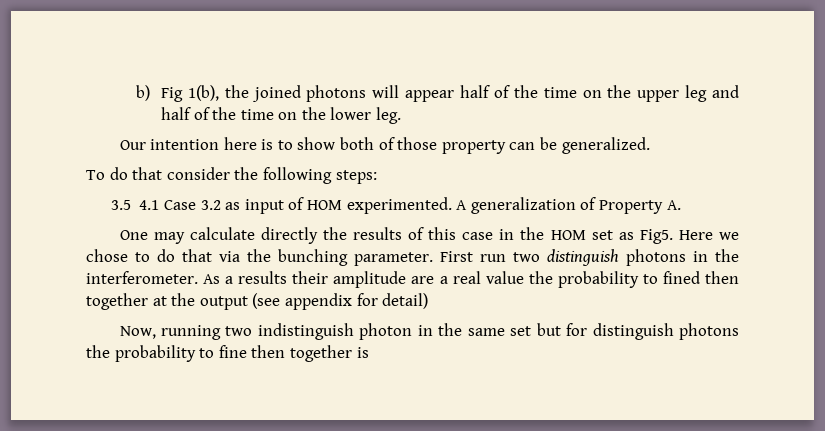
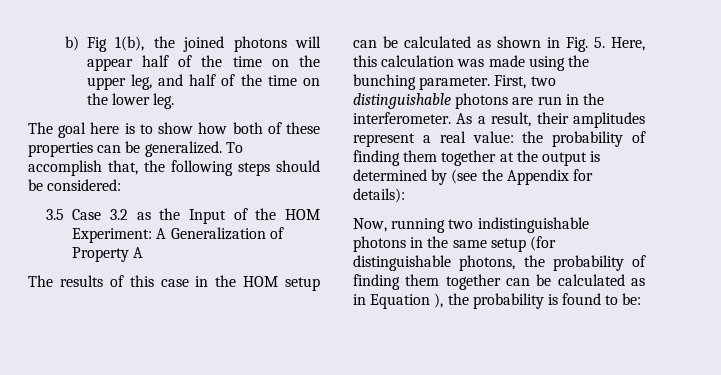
- b) Fig 1(b), the joined photons will appear half of the time on the upper leg and half of the time on the lower leg.
+ b) Fig 1(b), the joined photons will appear half of the time on the upper leg, and half of the time on the lower leg.
- Our intention here is to show both of those property can be generalized.
- To do that consider the following steps:
+ The goal here is to show how both of these properties can be generalized. To accomplish that, the following steps should be considered:
- 3.5 4.1 Case 3.2 as input of HOM experimented. A generalization of Property A.
- One may calculate directly the results of this case in the HOM set as Fig5. Here we chose to do that via the bunching parameter. First run two distinguish photons in the interferometer.
+ 3.5 Case 3.2 as the Input of the HOM Experiment: A Generalization of Property A
+ The results of this case in the HOM setup can be calculated as shown in Fig. 5. Here, this calculation was made using the bunching parameter. First, two distinguishable photons are run in the interferometer.
- As a results their amplitude are a real value the probability to fined then together at the output (see appendix for detail)
+ As a result, their amplitudes represent a real value: the probability of finding them together at the output is determined by (see the Appendix for details):
- Now, running two indistinguish photon in the same set but for distinguish photons the probability to fine then together is
+ Now, running two indistinguishable photons in the same setup (for distinguishable photons, the probability of finding them together can be calculated as in Equation ), the probability is found to be:

